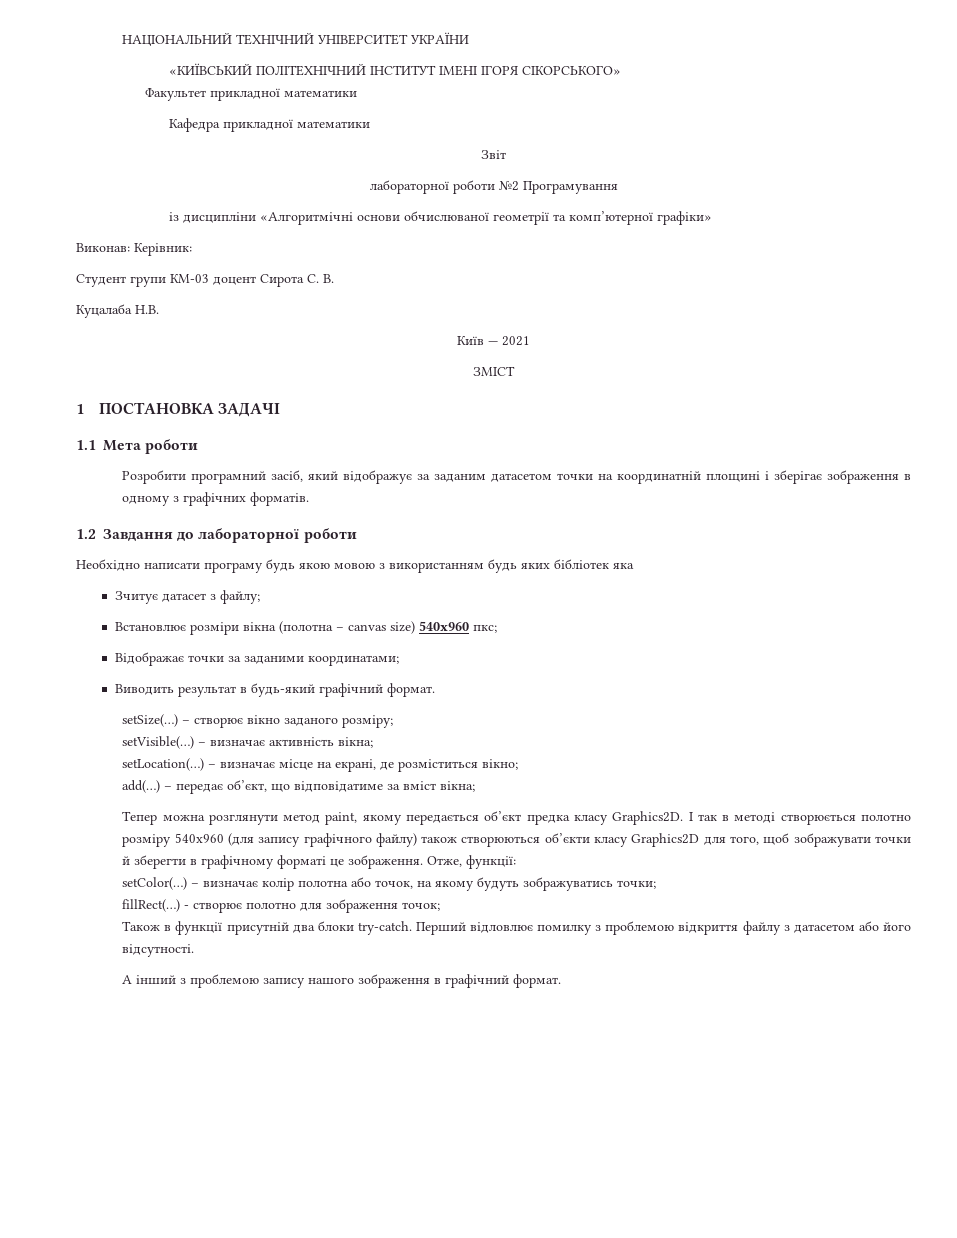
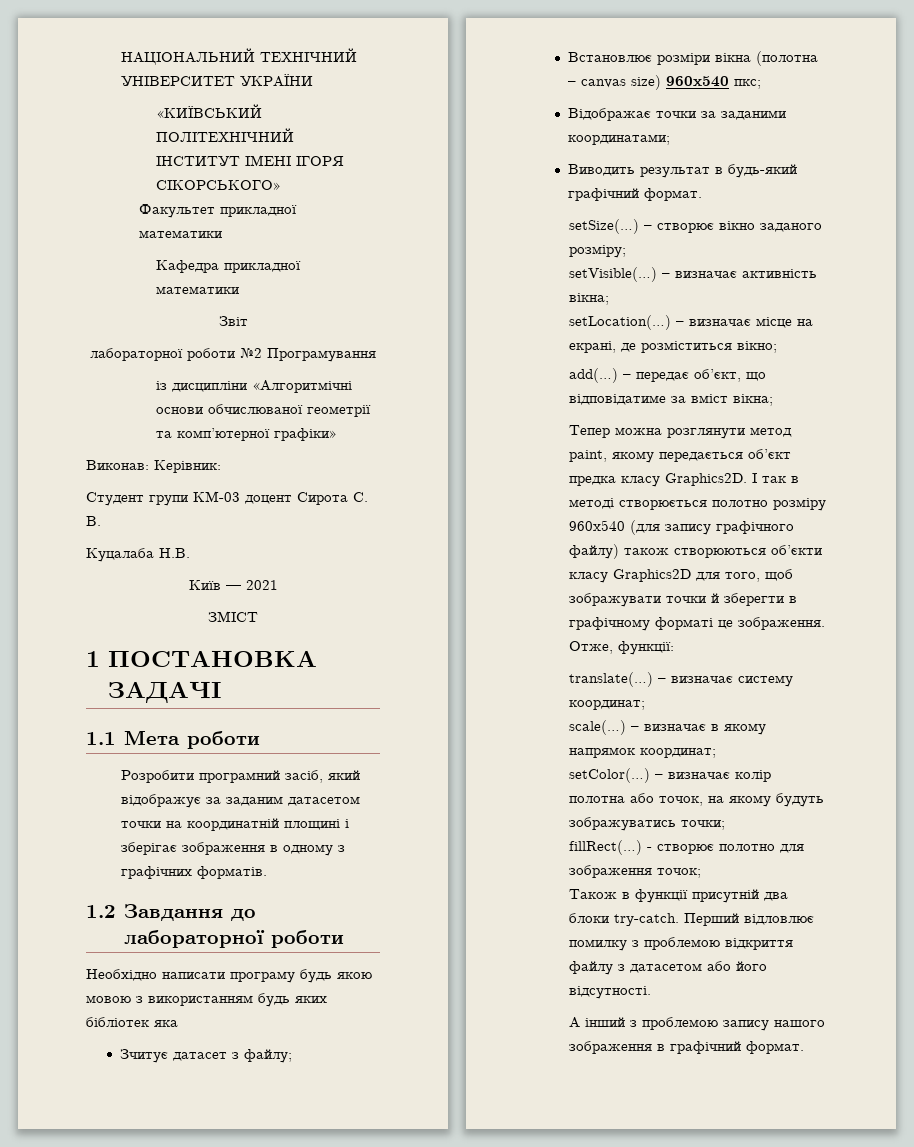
- Встановлює розміри вікна (полотна – canvas size) 540х960 пкс;
+ Встановлює розміри вікна (полотна – canvas size) 960х540 пкс;
- І так в методі створюється полотно розміру 540x960 (для запису графічного файлу) також створюються об’єкти класу Graphics2D для того, щоб зображувати точки й зберегти в графічному форматі це зображення.
+ І так в методі створюється полотно розміру 960x540 (для запису графічного файлу) також створюються об’єкти класу Graphics2D для того, щоб зображувати точки й зберегти в графічному форматі це зображення.
+ translate(…) – визначає систему координат;
+ scale(…) – визначає в якому напрямок координат;

